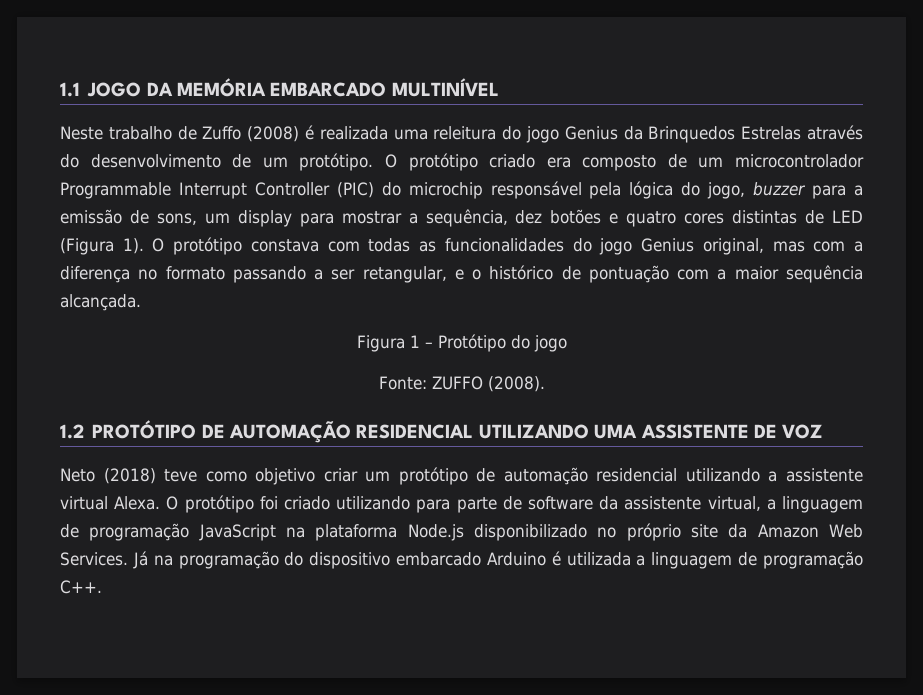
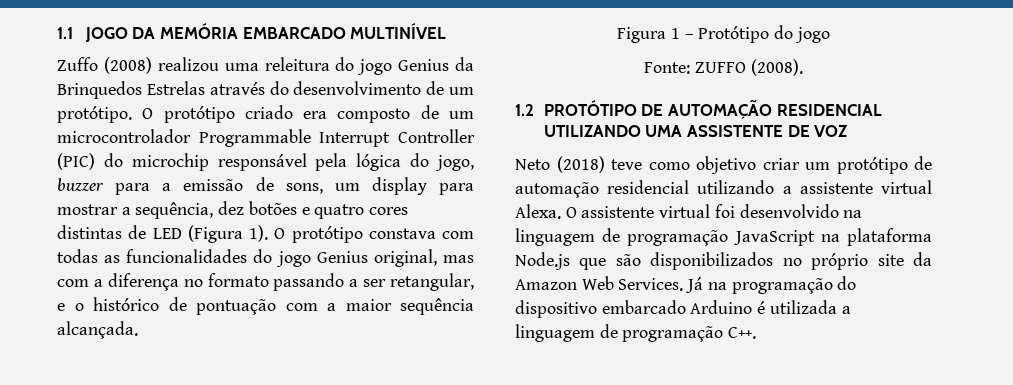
- Neste trabalho de Zuffo (2008) é realizada uma releitura do jogo Genius da Brinquedos Estrelas através do desenvolvimento de um protótipo.
+ Zuffo (2008) realizou uma releitura do jogo Genius da Brinquedos Estrelas através do desenvolvimento de um protótipo.
- O protótipo foi criado utilizando para parte de software da assistente virtual, a linguagem de programação JavaScript na plataforma Node.js disponibilizado no próprio site da Amazon Web Services.
+ O assistente virtual foi desenvolvido na linguagem de programação JavaScript na plataforma Node.js que são disponibilizados no próprio site da Amazon Web Services.

